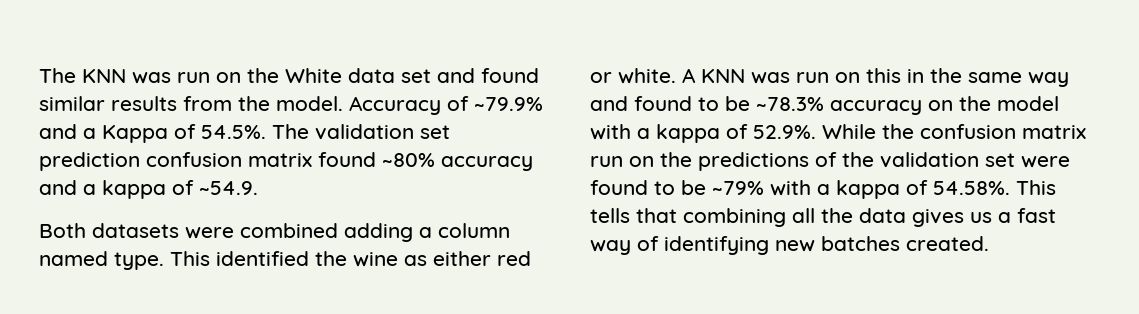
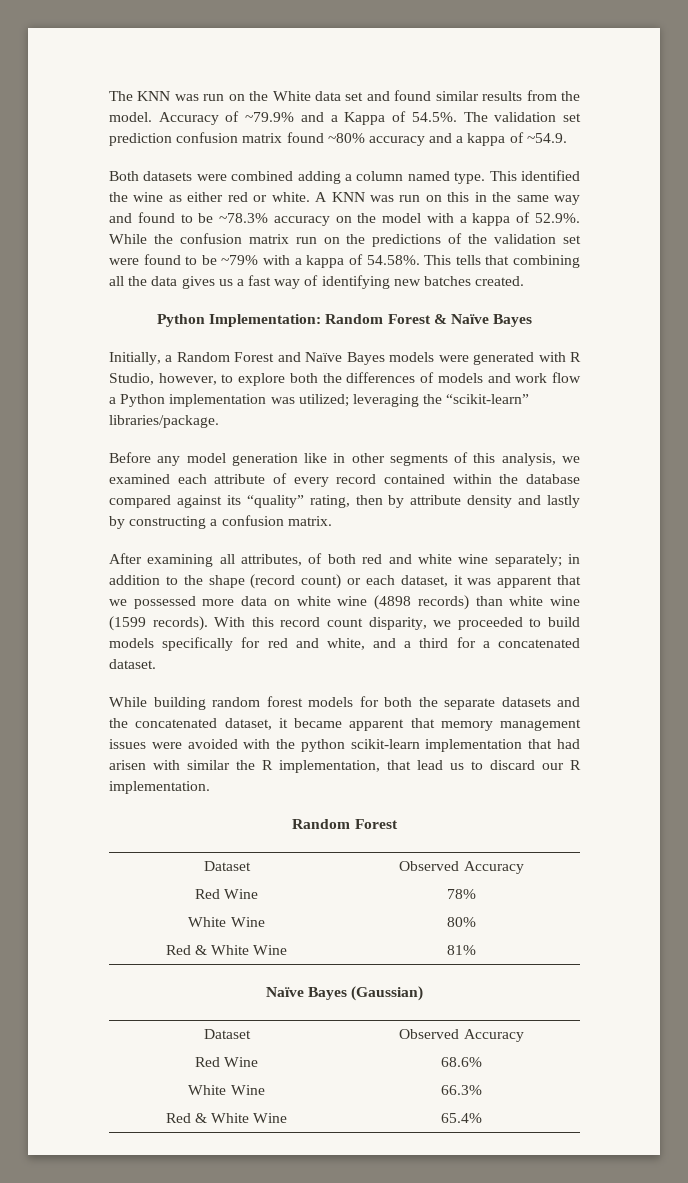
+ Python Implementation: Random Forest & Naïve Bayes
+ Initially, a Random Forest and Naïve Bayes models were generated with R Studio, however, to explore both the differences of models and work flow a Python implementation was utilized; leveraging the “scikit-learn” libraries/package.
+ Before any model generation like in other segments of this analysis, we examined each attribute of every record contained within the database compared against its “quality” rating, then by attribute density and lastly by constructing a confusion matrix.
+ After examining all attributes, of both red and white wine separately; in addition to the shape (record count) or each dataset, it was apparent that we possessed more data on white wine (4898 records) than white wine (1599 records). With this record count disparity, we proceeded to build models specifically for red and white, and a third for a concatenated dataset.
+ While building random forest models for both the separate datasets and the concatenated dataset, it became apparent that memory management issues were avoided with the python scikit-learn implementation that had arisen with similar the R implementation, that lead us to discard our R implementation.
+ Random Forest
+ Dataset | Observed Accuracy
+ Red Wine | 78%
+ White Wine | 80%
+ Red & White Wine | 81%
+ Naïve Bayes (Gaussian)
+ Dataset | Observed Accuracy
+ Red Wine | 68.6%
+ White Wine | 66.3%
+ Red & White Wine | 65.4%

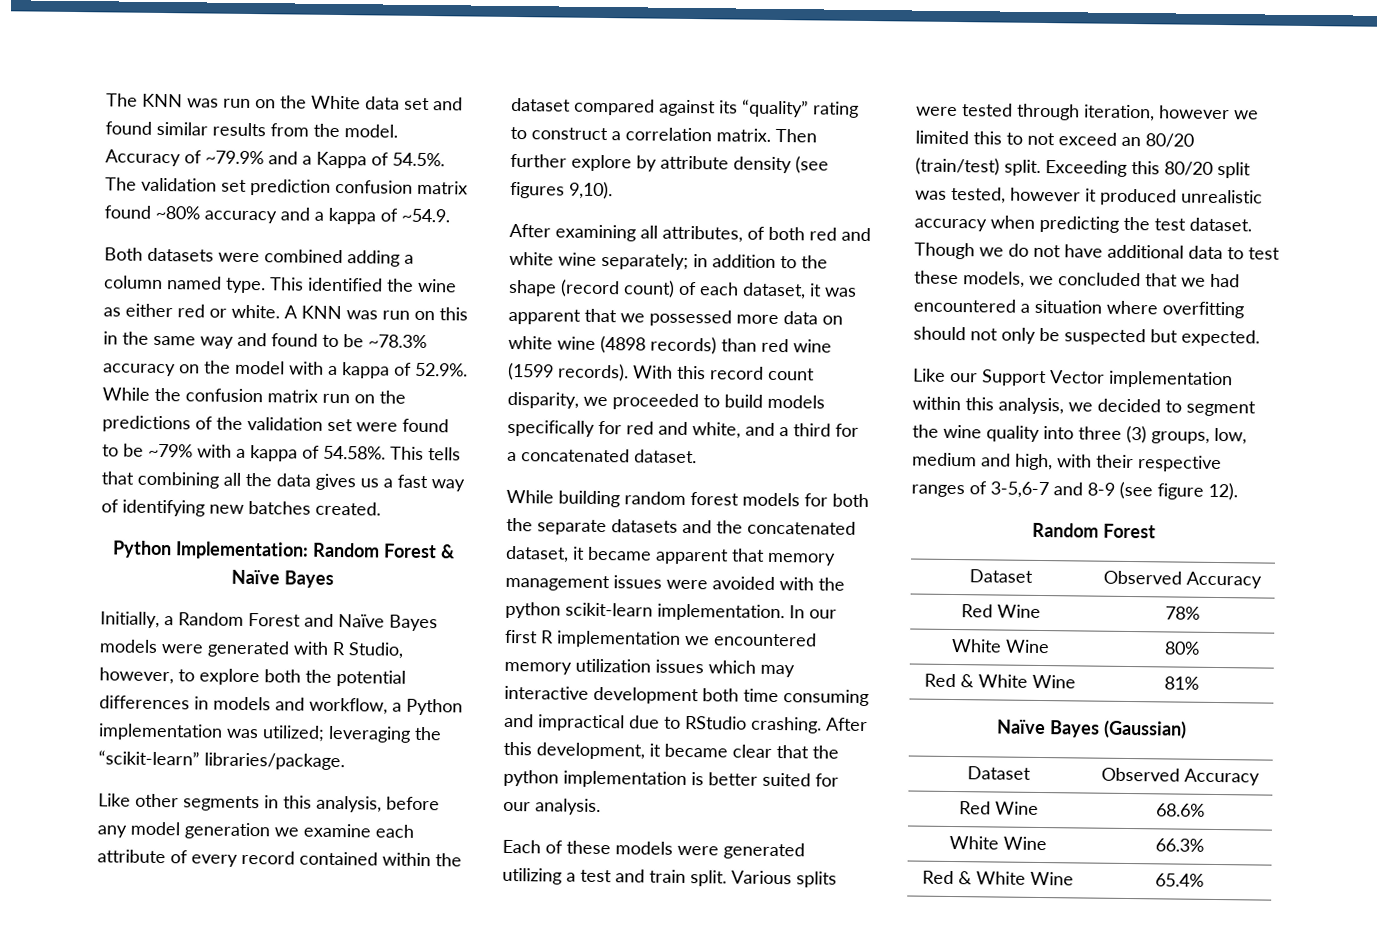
- Initially, a Random Forest and Naïve Bayes models were generated with R Studio, however, to explore both the differences of models and work flow a Python implementation was utilized; leveraging the “scikit-learn” libraries/package.
+ Initially, a Random Forest and Naïve Bayes models were generated with R Studio, however, to explore both the potential differences in models and workflow, a Python implementation was utilized; leveraging the “scikit-learn” libraries/package.
- Before any model generation like in other segments of this analysis, we examined each attribute of every record contained within the database compared against its “quality” rating, then by attribute density and lastly by constructing a confusion matrix.
+ Like other segments in this analysis, before any model generation we examine each attribute of every record contained within the dataset compared against its “quality” rating to construct a correlation matrix. Then further explore by attribute density (see figures 9,10).
- After examining all attributes, of both red and white wine separately; in addition to the shape (record count) or each dataset, it was apparent that we possessed more data on white wine (4898 records) than white wine (1599 records).
+ After examining all attributes, of both red and white wine separately; in addition to the shape (record count) of each dataset, it was apparent that we possessed more data on white wine (4898 records) than red wine (1599 records).
- While building random forest models for both the separate datasets and the concatenated dataset, it became apparent that memory management issues were avoided with the python scikit-learn implementation that had arisen with similar the R implementation, that lead us to discard our R implementation.
+ While building random forest models for both the separate datasets and the concatenated dataset, it became apparent that memory management issues were avoided with the python scikit-learn implementation. In our first R implementation we encountered memory utilization issues which may interactive development both time consuming and impractical due to RStudio crashing. After this development, it became clear that the python implementation is better suited for our analysis.
+ Each of these models were generated utilizing a test and train split. Various splits were tested through iteration, however we limited this to not exceed an 80/20 (train/test) split. Exceeding this 80/20 split was tested, however it produced unrealistic accuracy when predicting the test dataset. Though we do not have additional data to test these models, we concluded that we had encountered a situation where overfitting should not only be suspected but expected.
+ Like our Support Vector implementation within this analysis, we decided to segment the wine quality into three (3) groups, low, medium and high, with their respective ranges of 3-5,6-7 and 8-9 (see figure 12).

